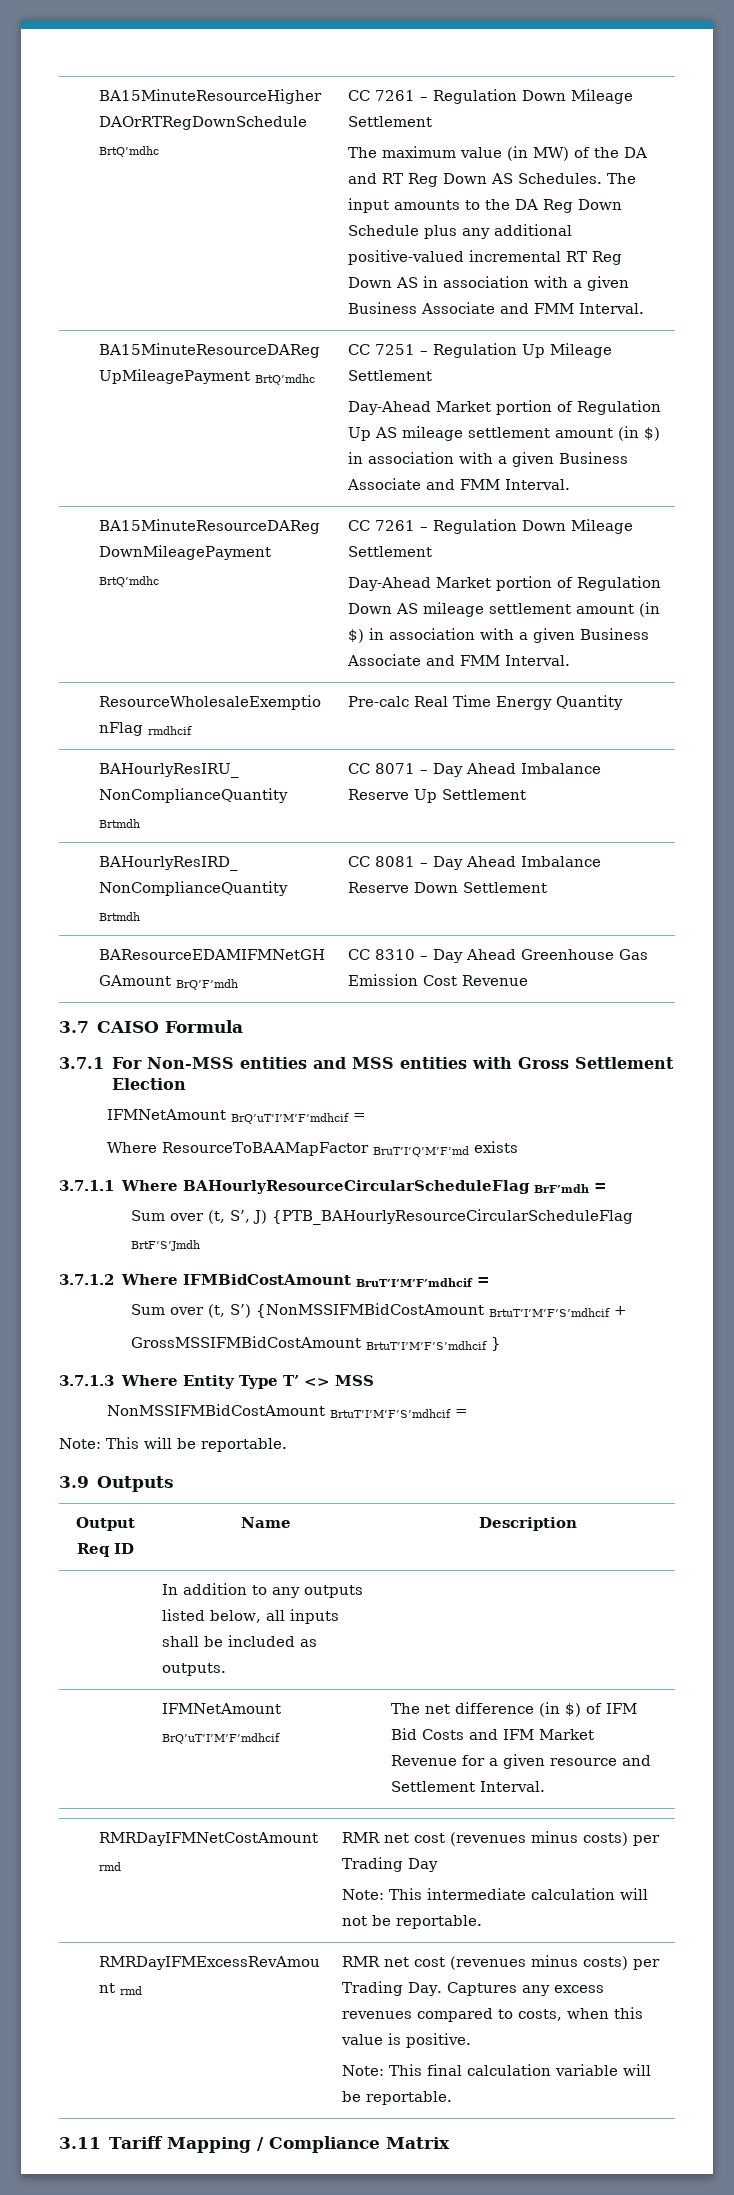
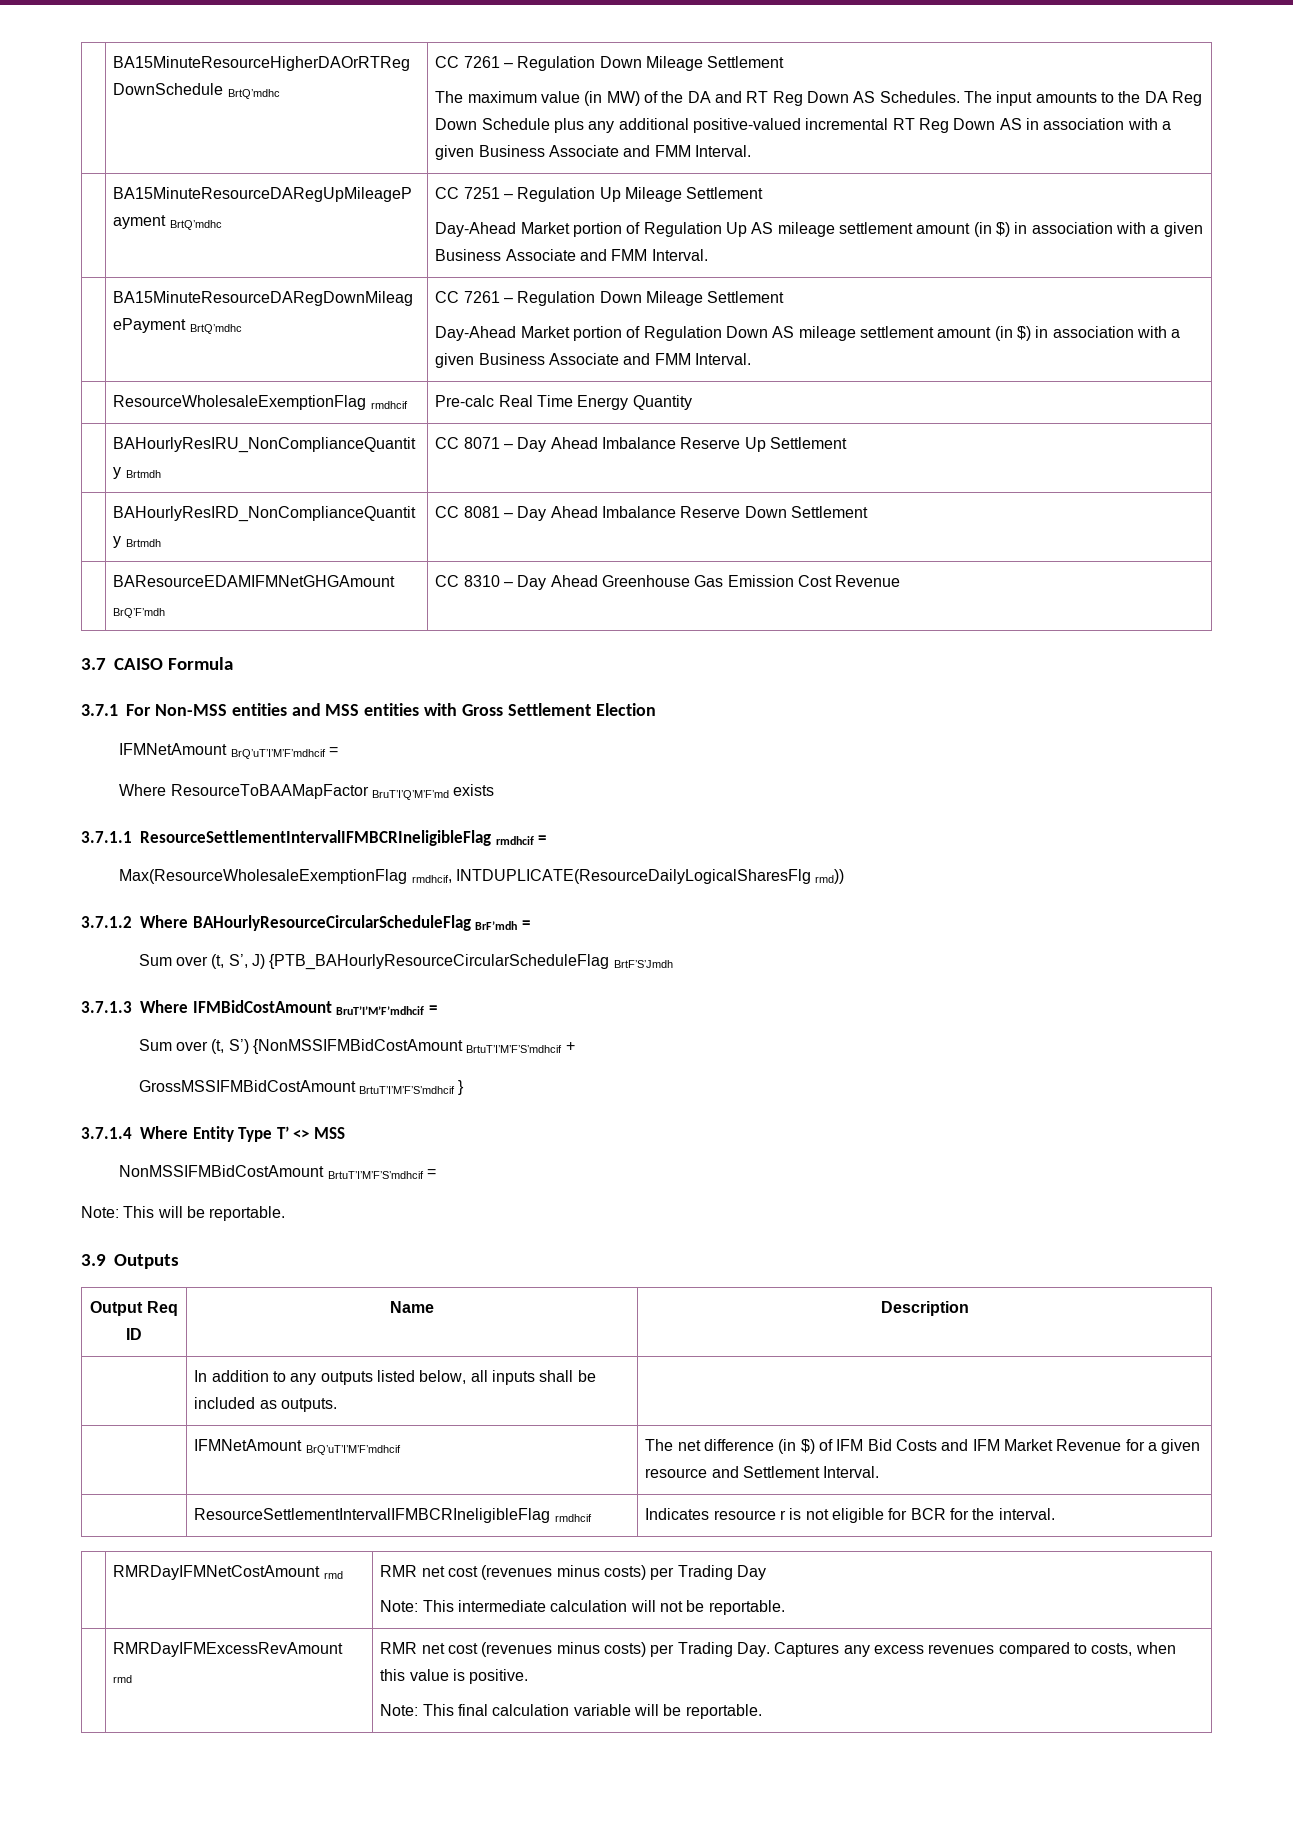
- 3.7.1.1 Where BAHourlyResourceCircularScheduleFlag BrF’mdh =
+ 3.7.1.1 ResourceSettlementIntervalIFMBCRIneligibleFlag rmdhcif =
+ Max(ResourceWholesaleExemptionFlag rmdhcif, INTDUPLICATE(ResourceDailyLogicalSharesFlg rmd))
+ 3.7.1.2 Where BAHourlyResourceCircularScheduleFlag BrF’mdh =
- 3.7.1.2 Where IFMBidCostAmount BruT’I’M’F’mdhcif =
+ 3.7.1.3 Where IFMBidCostAmount BruT’I’M’F’mdhcif =
- 3.7.1.3 Where Entity Type T’ <> MSS
+ 3.7.1.4 Where Entity Type T’ <> MSS
+ | ResourceSettlementIntervalIFMBCRIneligibleFlag rmdhcif | Indicates resource r is not eligible for BCR for the interval.
- 3.11 Tariff Mapping / Compliance Matrix

